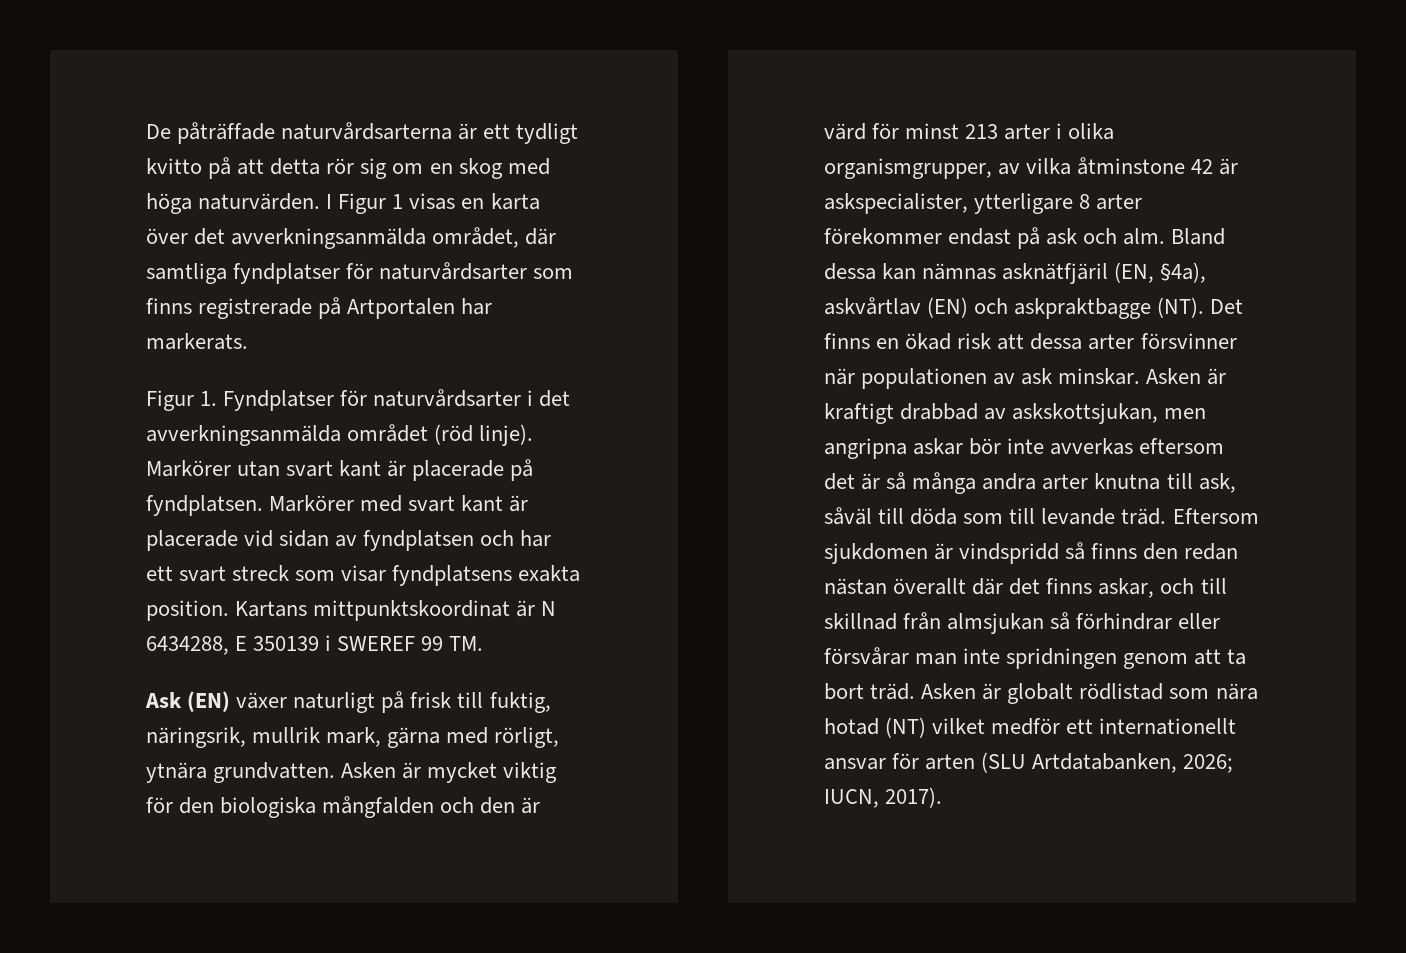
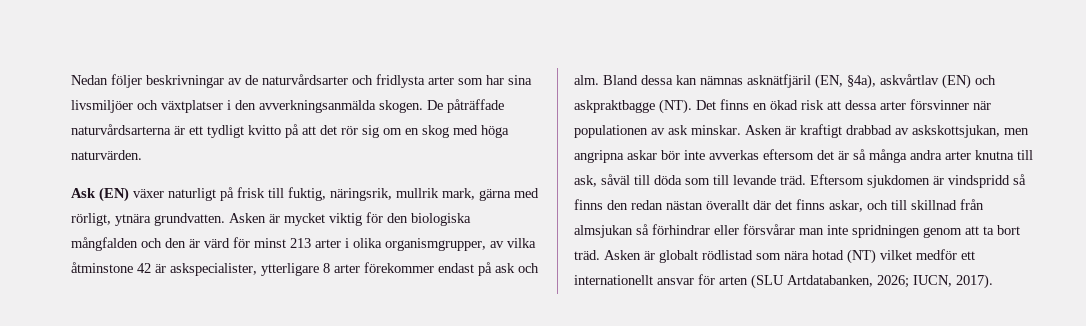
+ Nedan följer beskrivningar av de naturvårdsarter och fridlysta arter som har sina livsmiljöer och växtplatser i den avverkningsanmälda skogen.
- De påträffade naturvårdsarterna är ett tydligt kvitto på att detta rör sig om en skog med höga naturvärden. I Figur 1 visas en karta över det avverkningsanmälda området, där samtliga fyndplatser för naturvårdsarter som finns registrerade på Artportalen har markerats.
- Figur 1. Fyndplatser för naturvårdsarter i det avverkningsanmälda området (röd linje). Markörer utan svart kant är placerade på fyndplatsen. Markörer med svart kant är placerade vid sidan av fyndplatsen och har ett svart streck som visar fyndplatsens exakta position. Kartans mittpunktskoordinat är N 6434288, E 350139 i SWEREF 99 TM.
+ De påträffade naturvårdsarterna är ett tydligt kvitto på att det rör sig om en skog med höga naturvärden.

